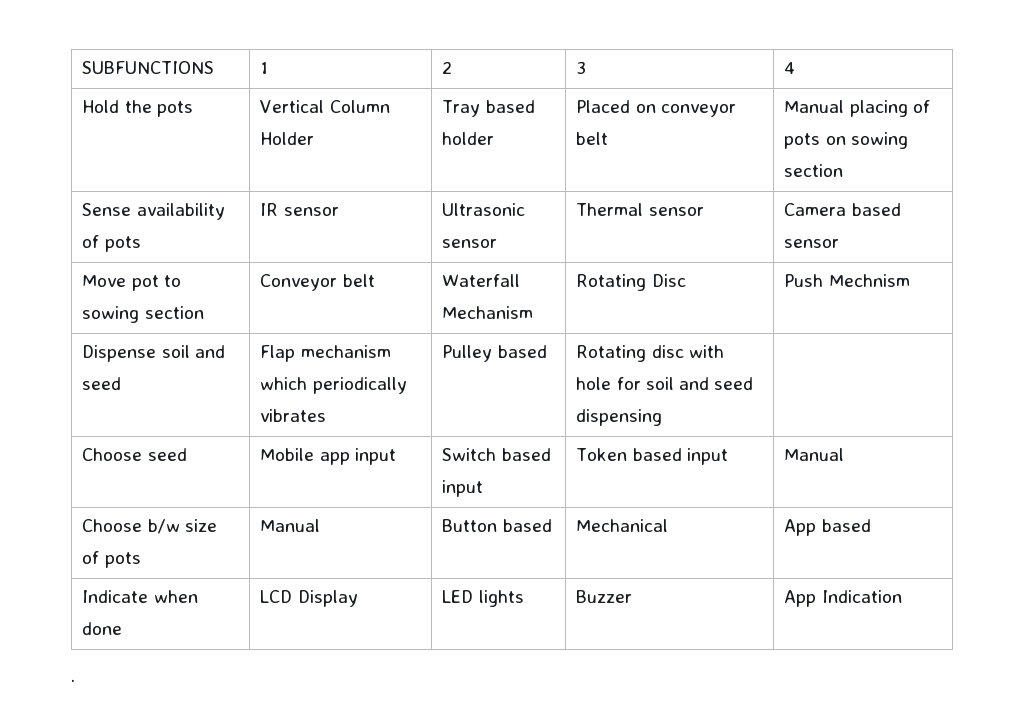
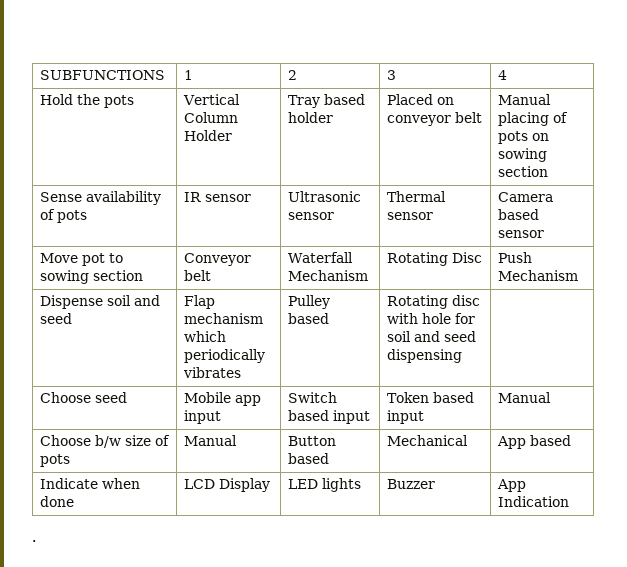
- Move pot to sowing section | Conveyor belt | Waterfall Mechanism | Rotating Disc | Push Mechnism
+ Move pot to sowing section | Conveyor belt | Waterfall Mechanism | Rotating Disc | Push Mechanism

